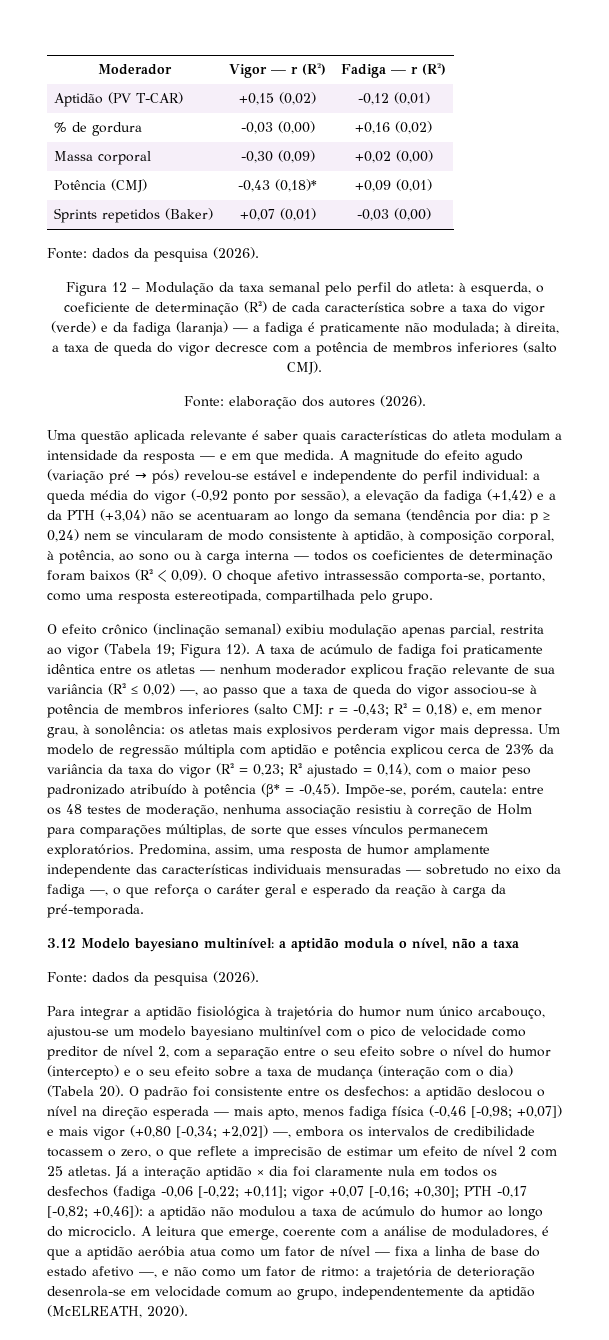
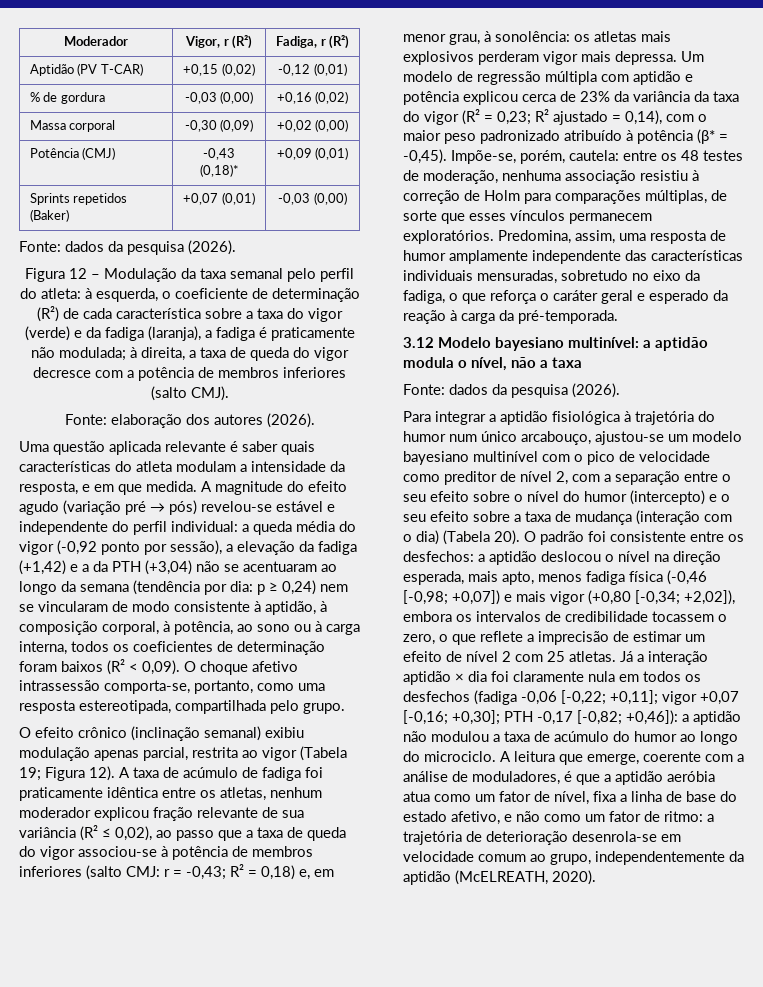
- Moderador | Vigor — r (R²) | Fadiga — r (R²)
+ Moderador | Vigor, r (R²) | Fadiga, r (R²)
- Figura 12 – Modulação da taxa semanal pelo perfil do atleta: à esquerda, o coeficiente de determinação (R²) de cada característica sobre a taxa do vigor (verde) e da fadiga (laranja) — a fadiga é praticamente não modulada; à direita, a taxa de queda do vigor decresce com a potência de membros inferiores (salto CMJ).
+ Figura 12 – Modulação da taxa semanal pelo perfil do atleta: à esquerda, o coeficiente de determinação (R²) de cada característica sobre a taxa do vigor (verde) e da fadiga (laranja), a fadiga é praticamente não modulada; à direita, a taxa de queda do vigor decresce com a potência de membros inferiores (salto CMJ).
- Uma questão aplicada relevante é saber quais características do atleta modulam a intensidade da resposta — e em que medida.
+ Uma questão aplicada relevante é saber quais características do atleta modulam a intensidade da resposta, e em que medida.
- p ≥ 0,24) nem se vincularam de modo consistente à aptidão, à composição corporal, à potência, ao sono ou à carga interna — todos os coeficientes de determinação foram baixos (R² < 0,09).
+ p ≥ 0,24) nem se vincularam de modo consistente à aptidão, à composição corporal, à potência, ao sono ou à carga interna, todos os coeficientes de determinação foram baixos (R² < 0,09).
- A taxa de acúmulo de fadiga foi praticamente idêntica entre os atletas — nenhum moderador explicou fração relevante de sua variância (R² ≤ 0,02) —, ao passo que a taxa de queda do vigor associou-se à potência de membros inferiores (salto CMJ: r = -0,43; R² = 0,18) e, em menor grau, à sonolência: os atletas mais explosivos perderam vigor mais depressa.
+ A taxa de acúmulo de fadiga foi praticamente idêntica entre os atletas, nenhum moderador explicou fração relevante de sua variância (R² ≤ 0,02), ao passo que a taxa de queda do vigor associou-se à potência de membros inferiores (salto CMJ: r = -0,43; R² = 0,18) e, em menor grau, à sonolência: os atletas mais explosivos perderam vigor mais depressa.
- Predomina, assim, uma resposta de humor amplamente independente das características individuais mensuradas — sobretudo no eixo da fadiga —, o que reforça o caráter geral e esperado da reação à carga da pré-temporada.
+ Predomina, assim, uma resposta de humor amplamente independente das características individuais mensuradas, sobretudo no eixo da fadiga, o que reforça o caráter geral e esperado da reação à carga da pré-temporada.
- O padrão foi consistente entre os desfechos: a aptidão deslocou o nível na direção esperada — mais apto, menos fadiga física (-0,46 [-0,98; +0,07]) e mais vigor (+0,80 [-0,34; +2,02]) —, embora os intervalos de credibilidade tocassem o zero, o que reflete a imprecisão de estimar um efeito de nível 2 com 25 atletas.
+ O padrão foi consistente entre os desfechos: a aptidão deslocou o nível na direção esperada, mais apto, menos fadiga física (-0,46 [-0,98; +0,07]) e mais vigor (+0,80 [-0,34; +2,02]), embora os intervalos de credibilidade tocassem o zero, o que reflete a imprecisão de estimar um efeito de nível 2 com 25 atletas.
- A leitura que emerge, coerente com a análise de moduladores, é que a aptidão aeróbia atua como um fator de nível — fixa a linha de base do estado afetivo —, e não como um fator de ritmo: a trajetória de deterioração desenrola-se em velocidade comum ao grupo, independentemente da aptidão (McELREATH, 2020).
+ A leitura que emerge, coerente com a análise de moduladores, é que a aptidão aeróbia atua como um fator de nível, fixa a linha de base do estado afetivo, e não como um fator de ritmo: a trajetória de deterioração desenrola-se em velocidade comum ao grupo, independentemente da aptidão (McELREATH, 2020).

